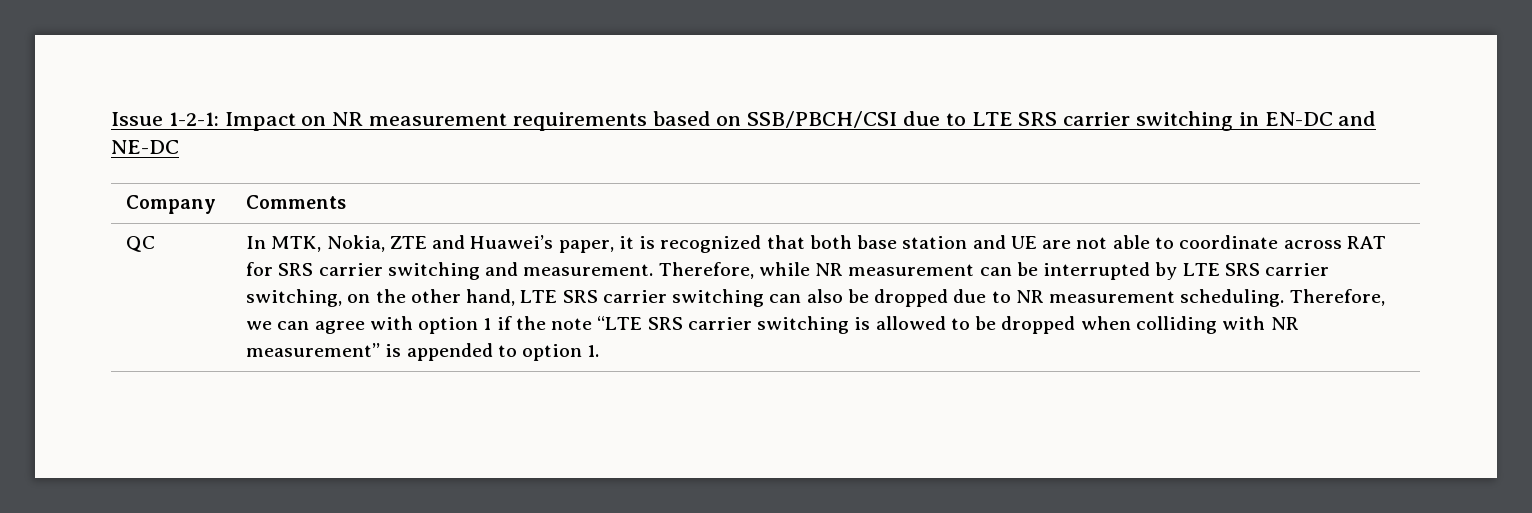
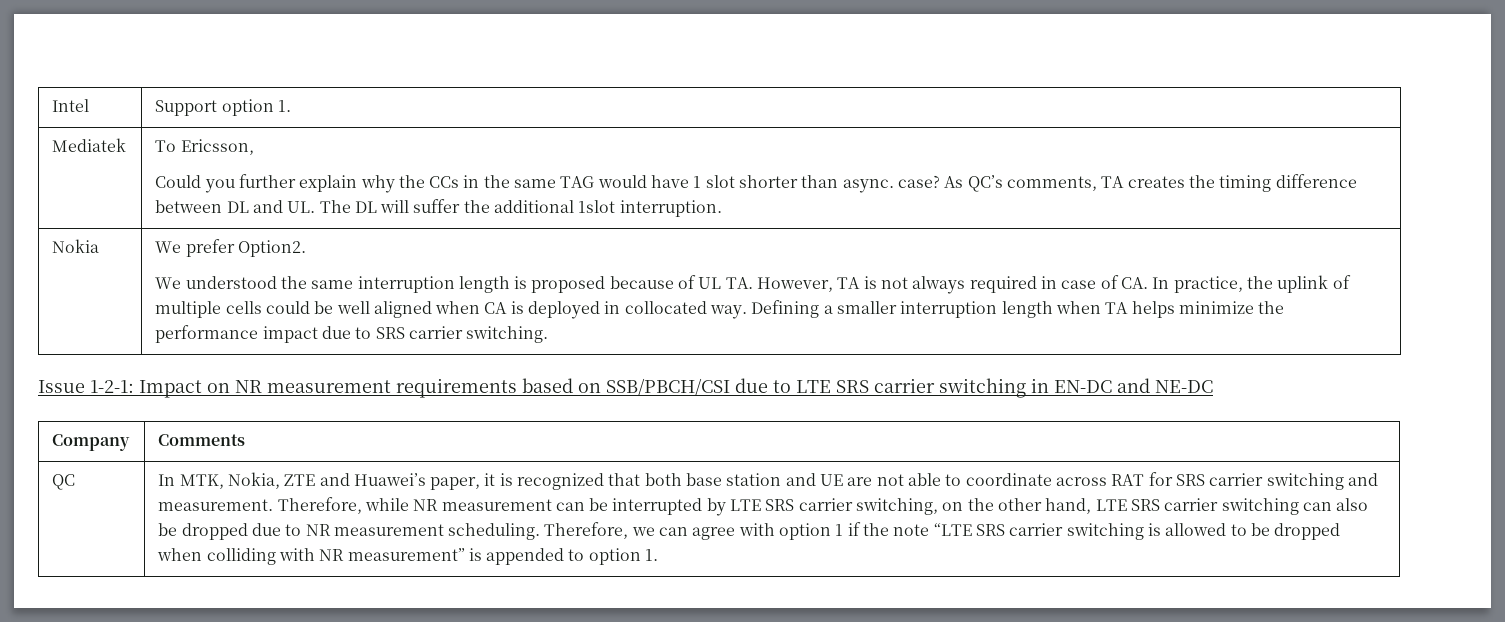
+ Intel | Support option 1.
+ Mediatek | To Ericsson,
+ Could you further explain why the CCs in the same TAG would have 1 slot shorter than async. case? As QC’s comments, TA creates the timing difference between DL and UL. The DL will suffer the additional 1slot interruption.
+ Nokia | We prefer Option2.
+ We understood the same interruption length is proposed because of UL TA. However, TA is not always required in case of CA. In practice, the uplink of multiple cells could be well aligned when CA is deployed in collocated way. Defining a smaller interruption length when TA helps minimize the performance impact due to SRS carrier switching.

